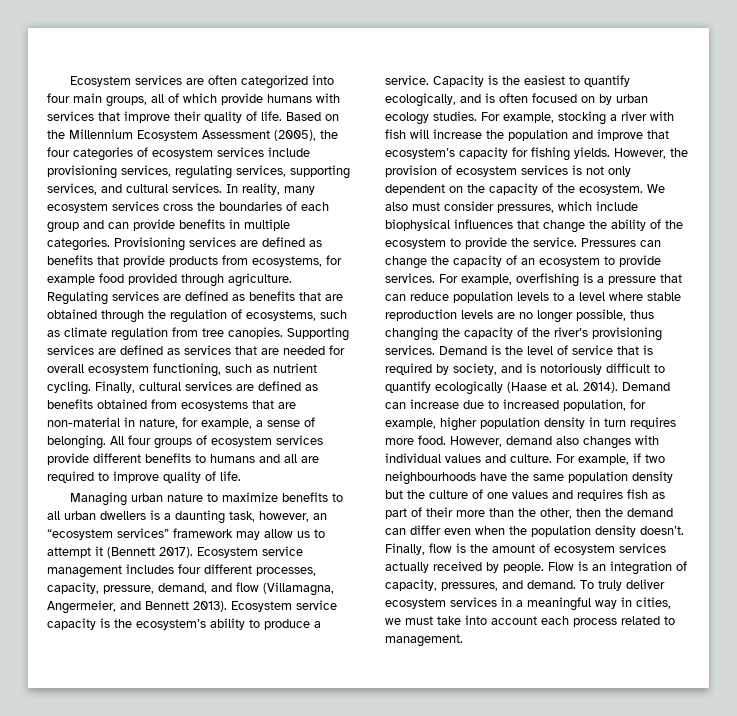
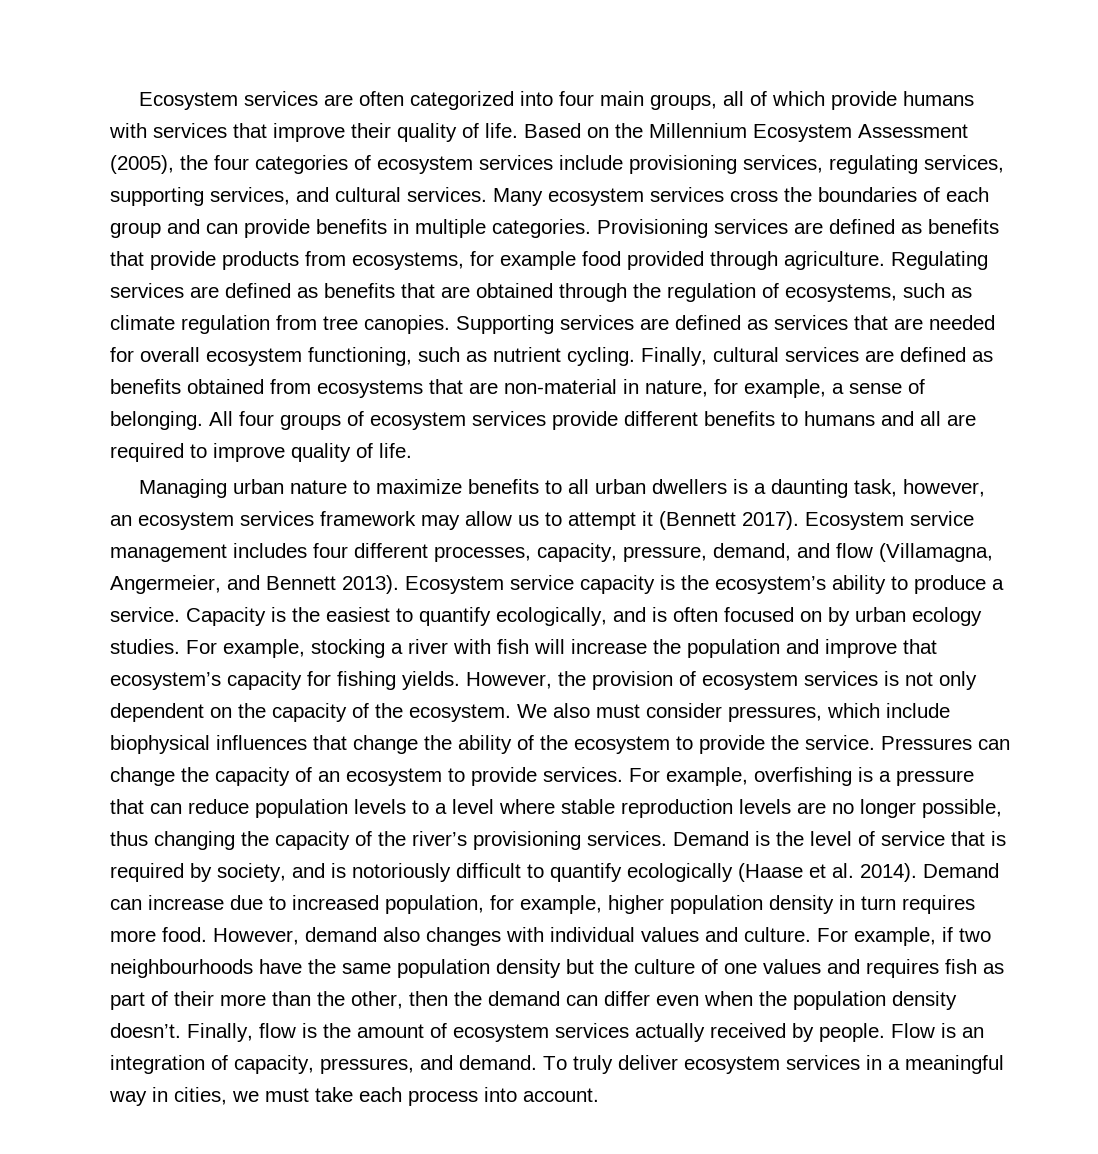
- In reality, many ecosystem services cross the boundaries of each group and can provide benefits in multiple categories.
+ Many ecosystem services cross the boundaries of each group and can provide benefits in multiple categories.
- Managing urban nature to maximize benefits to all urban dwellers is a daunting task, however, an “ecosystem services” framework may allow us to attempt it (Bennett 2017).
+ Managing urban nature to maximize benefits to all urban dwellers is a daunting task, however, an ecosystem services framework may allow us to attempt it (Bennett 2017).
- To truly deliver ecosystem services in a meaningful way in cities, we must take into account each process related to management.
+ To truly deliver ecosystem services in a meaningful way in cities, we must take each process into account.

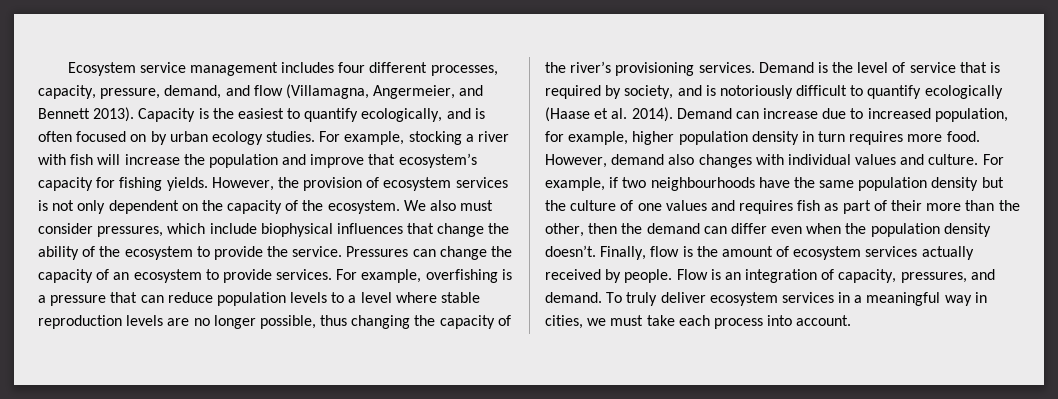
- Ecosystem services are often categorized into four main groups, all of which provide humans with services that improve their quality of life. Based on the Millennium Ecosystem Assessment (2005), the four categories of ecosystem services include provisioning services, regulating services, supporting services, and cultural services. Many ecosystem services cross the boundaries of each group and can provide benefits in multiple categories. Provisioning services are defined as benefits that provide products from ecosystems, for example food provided through agriculture. Regulating services are defined as benefits that are obtained through the regulation of ecosystems, such as climate regulation from tree canopies. Supporting services are defined as services that are needed for overall ecosystem functioning, such as nutrient cycling. Finally, cultural services are defined as benefits obtained from ecosystems that are non-material in nature, for example, a sense of belonging. All four groups of ecosystem services provide different benefits to humans and all are required to improve quality of life.
- Managing urban nature to maximize benefits to all urban dwellers is a daunting task, however, an ecosystem services framework may allow us to attempt it (Bennett 2017). Ecosystem service management includes four different processes, capacity, pressure, demand, and flow (Villamagna, Angermeier, and Bennett 2013).
+ Ecosystem service management includes four different processes, capacity, pressure, demand, and flow (Villamagna, Angermeier, and Bennett 2013).
- Ecosystem service capacity is the ecosystem’s ability to produce a service.

